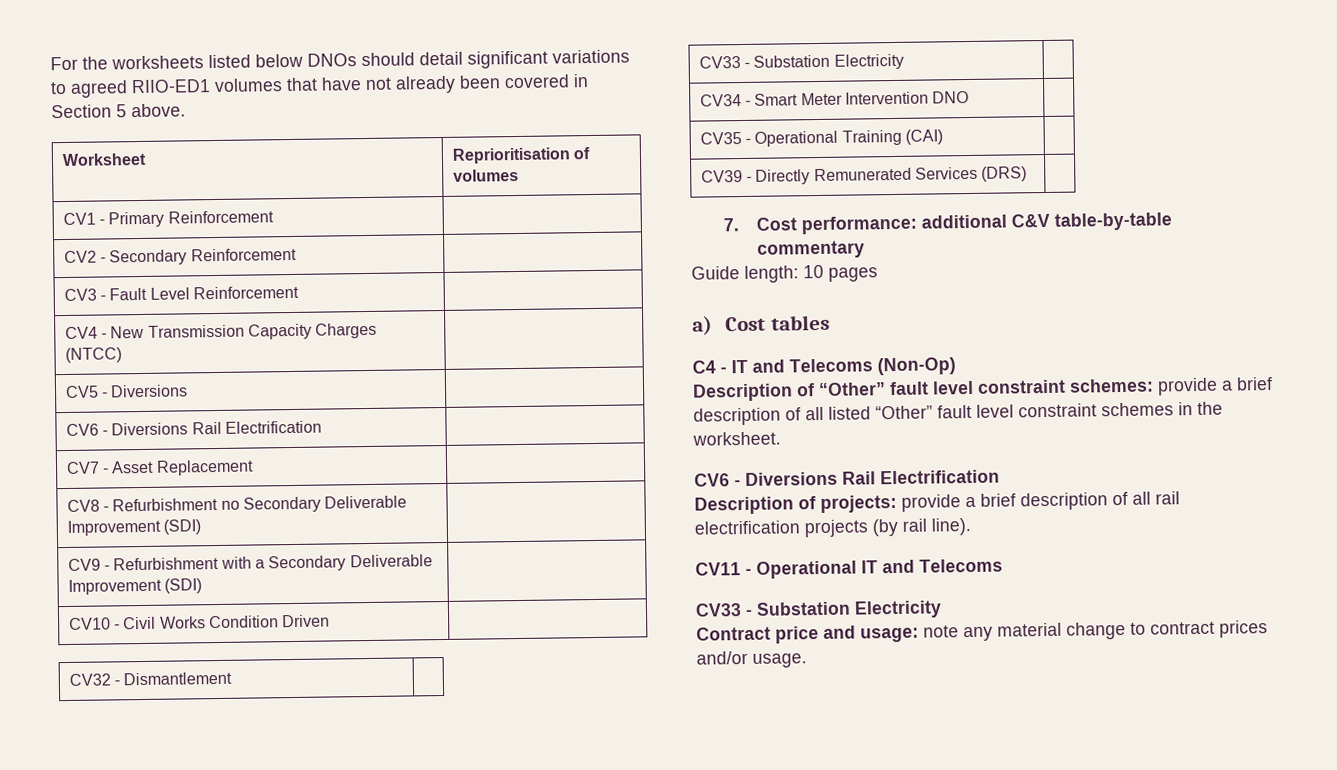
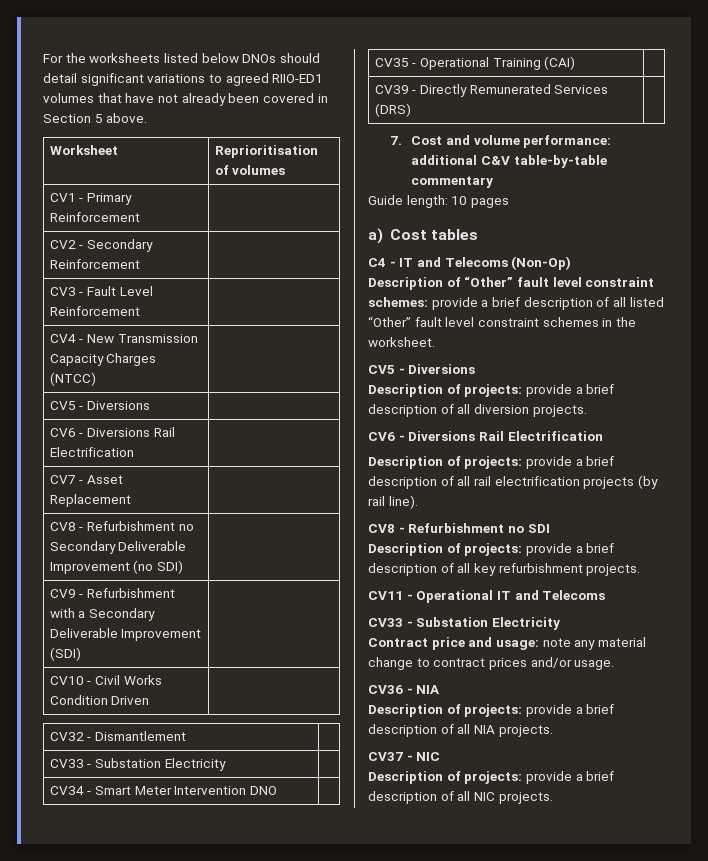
- CV8 - Refurbishment no Secondary Deliverable Improvement (SDI) |
+ CV8 - Refurbishment no Secondary Deliverable Improvement (no SDI) |
- 7. Cost performance: additional C&V table-by-table commentary
+ 7. Cost and volume performance: additional C&V table-by-table commentary
  Description of “Other” fault level constraint schemes: provide a brief description of all listed “Other” fault level constraint schemes in the worksheet.
+ CV5 - Diversions
+ Description of projects: provide a brief description of all diversion projects.
+ CV8 - Refurbishment no SDI
+ Description of projects: provide a brief description of all key refurbishment projects.
+ CV36 - NIA
+ Description of projects: provide a brief description of all NIA projects.
+ CV37 - NIC
+ Description of projects: provide a brief description of all NIC projects.

